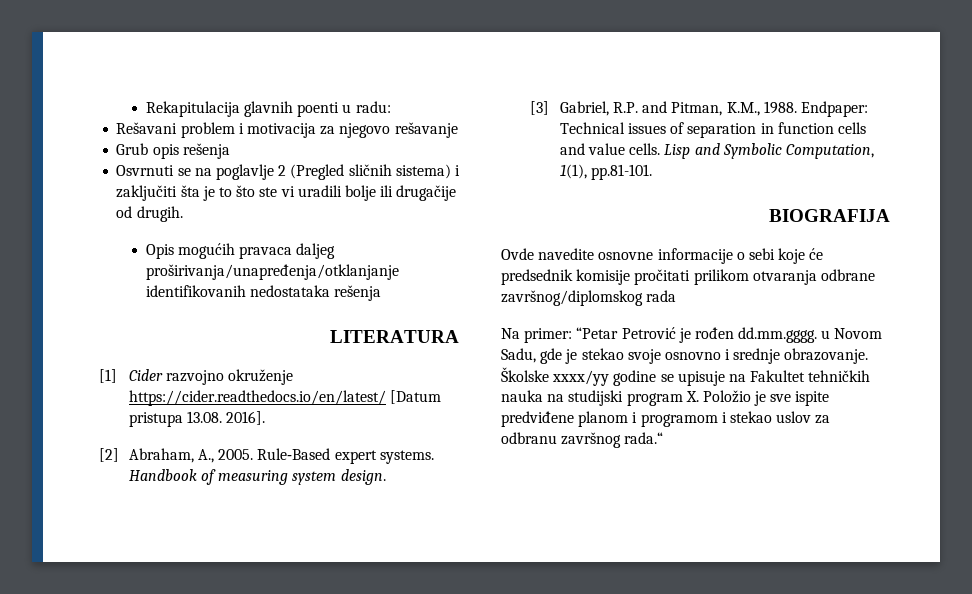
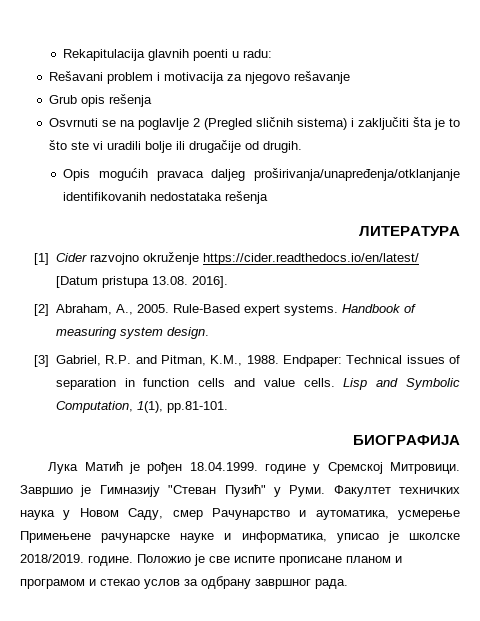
- LITERATURA
+ ЛИТЕРАТУРА
- BIOGRAFIJA
- Ovde navedite osnovne informacije o sebi koje će predsednik komisije pročitati prilikom otvaranja odbrane završnog/diplomskog rada
- Na primer: “Petar Petrović je rođen dd.mm.gggg. u Novom Sadu, gde je stekao svoje osnovno i srednje obrazovanje. Školske xxxx/yy godine se upisuje na Fakultet tehničkih nauka na studijski program X. Položio je sve ispite predviđene planom i programom i stekao uslov za odbranu završnog rada.“
+ БИОГРАФИЈА
+ Лука Матић је рођен 18.04.1999. године у Сремској Митровици. Завршио је Гимназију "Стеван Пузић" у Руми. Факултет техничких наука у Новом Саду, смер Рачунарство и аутоматика, усмерење Примењене рачунарске науке и информатика, уписао је школске 2018/2019. године. Положио је све испите прописане планом и програмом и стекао услов за одбрану завршног рада.

